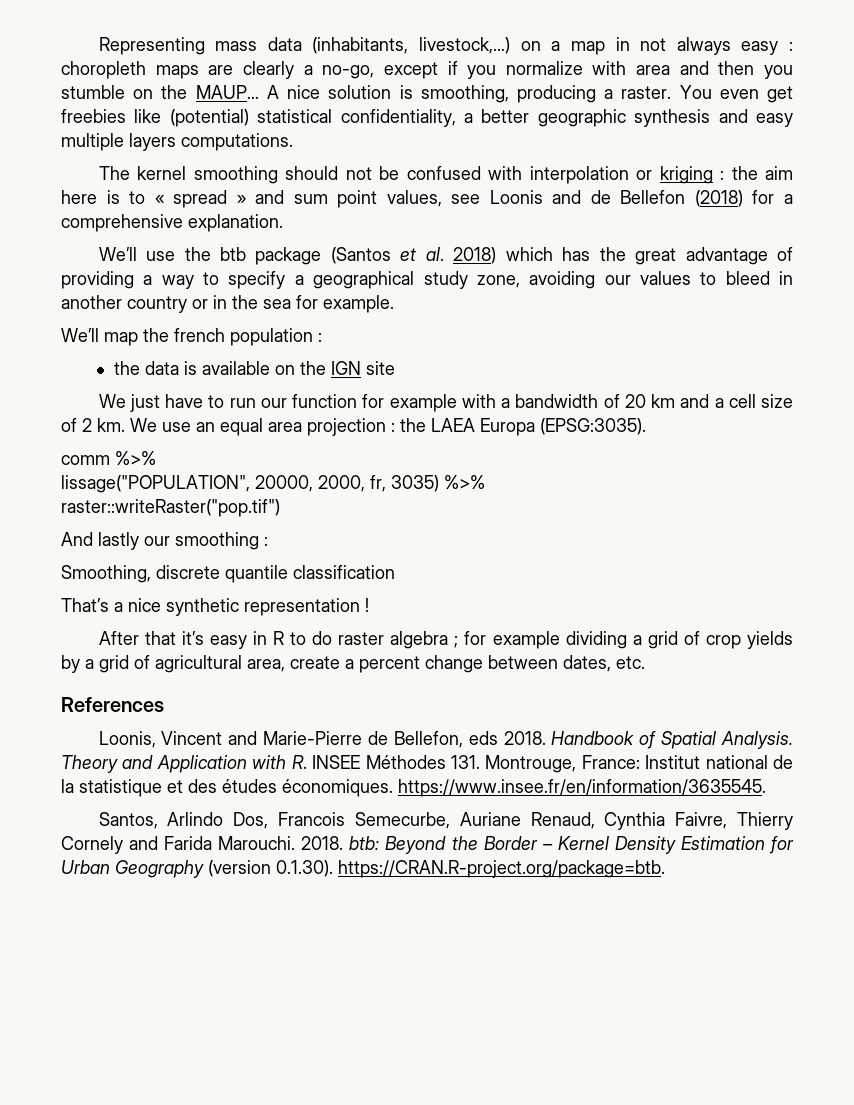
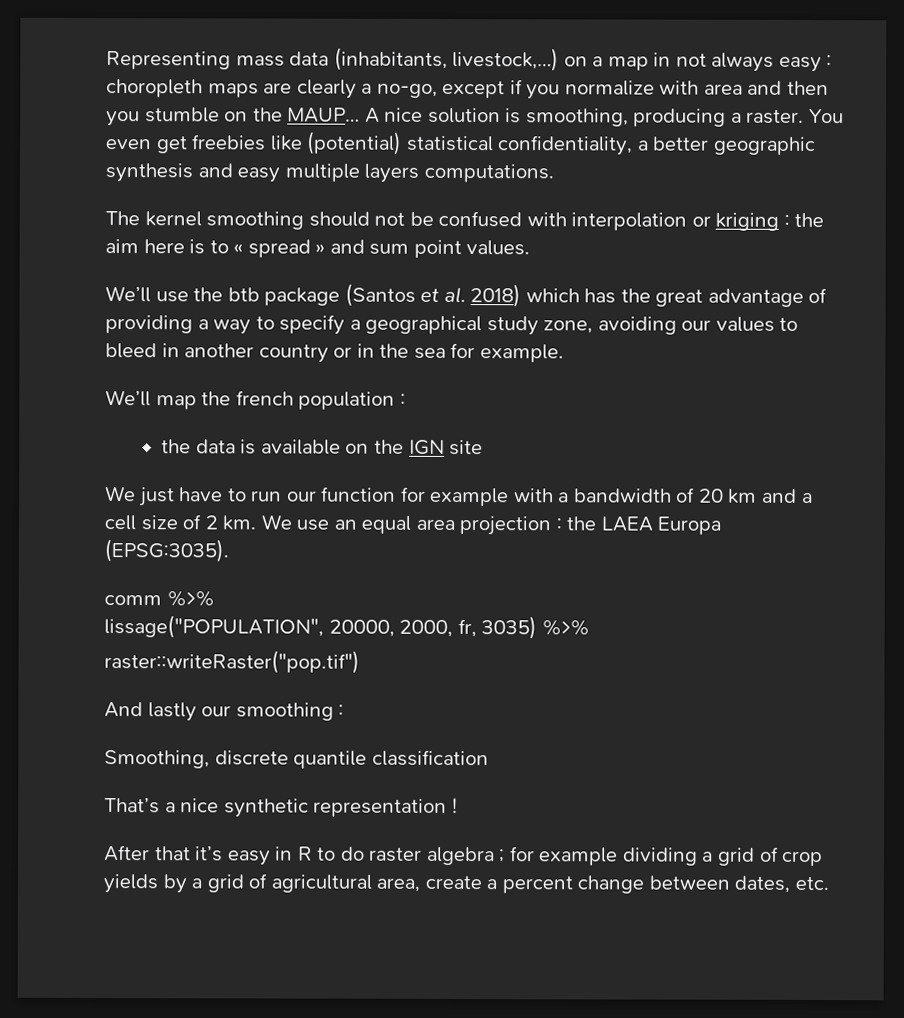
- The kernel smoothing should not be confused with interpolation or kriging : the aim here is to « spread » and sum point values, see Loonis and de Bellefon (2018) for a comprehensive explanation.
+ The kernel smoothing should not be confused with interpolation or kriging : the aim here is to « spread » and sum point values.
- References
- Loonis, Vincent and Marie-Pierre de Bellefon, eds 2018. Handbook of Spatial Analysis. Theory and Application with R. INSEE Méthodes 131. Montrouge, France: Institut national de la statistique et des études économiques. https://www.insee.fr/en/information/3635545.
- Santos, Arlindo Dos, Francois Semecurbe, Auriane Renaud, Cynthia Faivre, Thierry Cornely and Farida Marouchi. 2018. btb: Beyond the Border – Kernel Density Estimation for Urban Geography (version 0.1.30). https://CRAN.R-project.org/package=btb.

